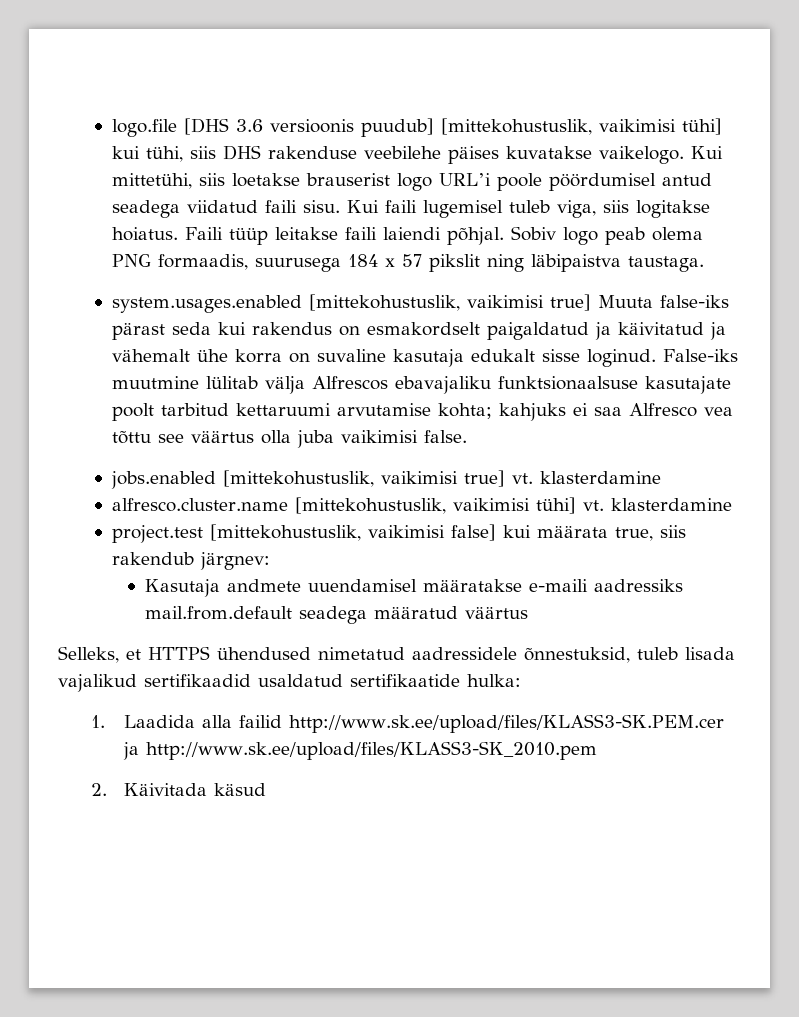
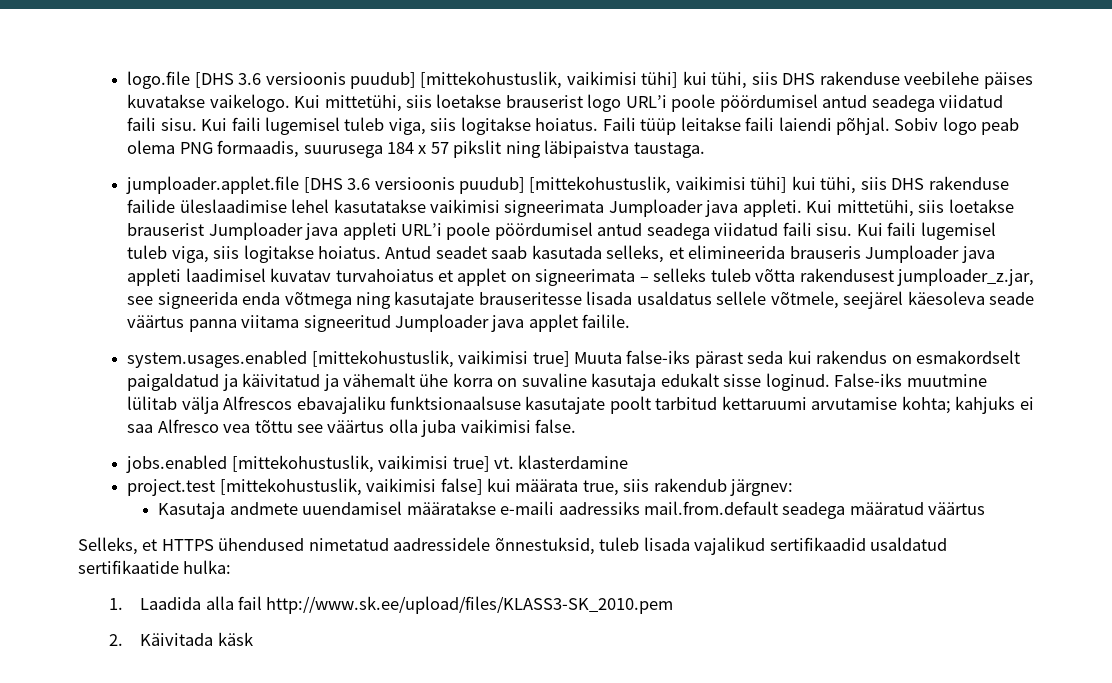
+ jumploader.applet.file [DHS 3.6 versioonis puudub] [mittekohustuslik, vaikimisi tühi] kui tühi, siis DHS rakenduse failide üleslaadimise lehel kasutatakse vaikimisi signeerimata Jumploader java appleti. Kui mittetühi, siis loetakse brauserist Jumploader java appleti URL’i poole pöördumisel antud seadega viidatud faili sisu. Kui faili lugemisel tuleb viga, siis logitakse hoiatus. Antud seadet saab kasutada selleks, et elimineerida brauseris Jumploader java appleti laadimisel kuvatav turvahoiatus et applet on signeerimata – selleks tuleb võtta rakendusest jumploader_z.jar, see signeerida enda võtmega ning kasutajate brauseritesse lisada usaldatus sellele võtmele, seejärel käesoleva seade väärtus panna viitama signeeritud Jumploader java applet failile.
- alfresco.cluster.name [mittekohustuslik, vaikimisi tühi] vt. klasterdamine
- 1. Laadida alla failid http://www.sk.ee/upload/files/KLASS3-SK.PEM.cer ja http://www.sk.ee/upload/files/KLASS3-SK_2010.pem
+ 1. Laadida alla fail http://www.sk.ee/upload/files/KLASS3-SK_2010.pem
- 2. Käivitada käsud
+ 2. Käivitada käsk

